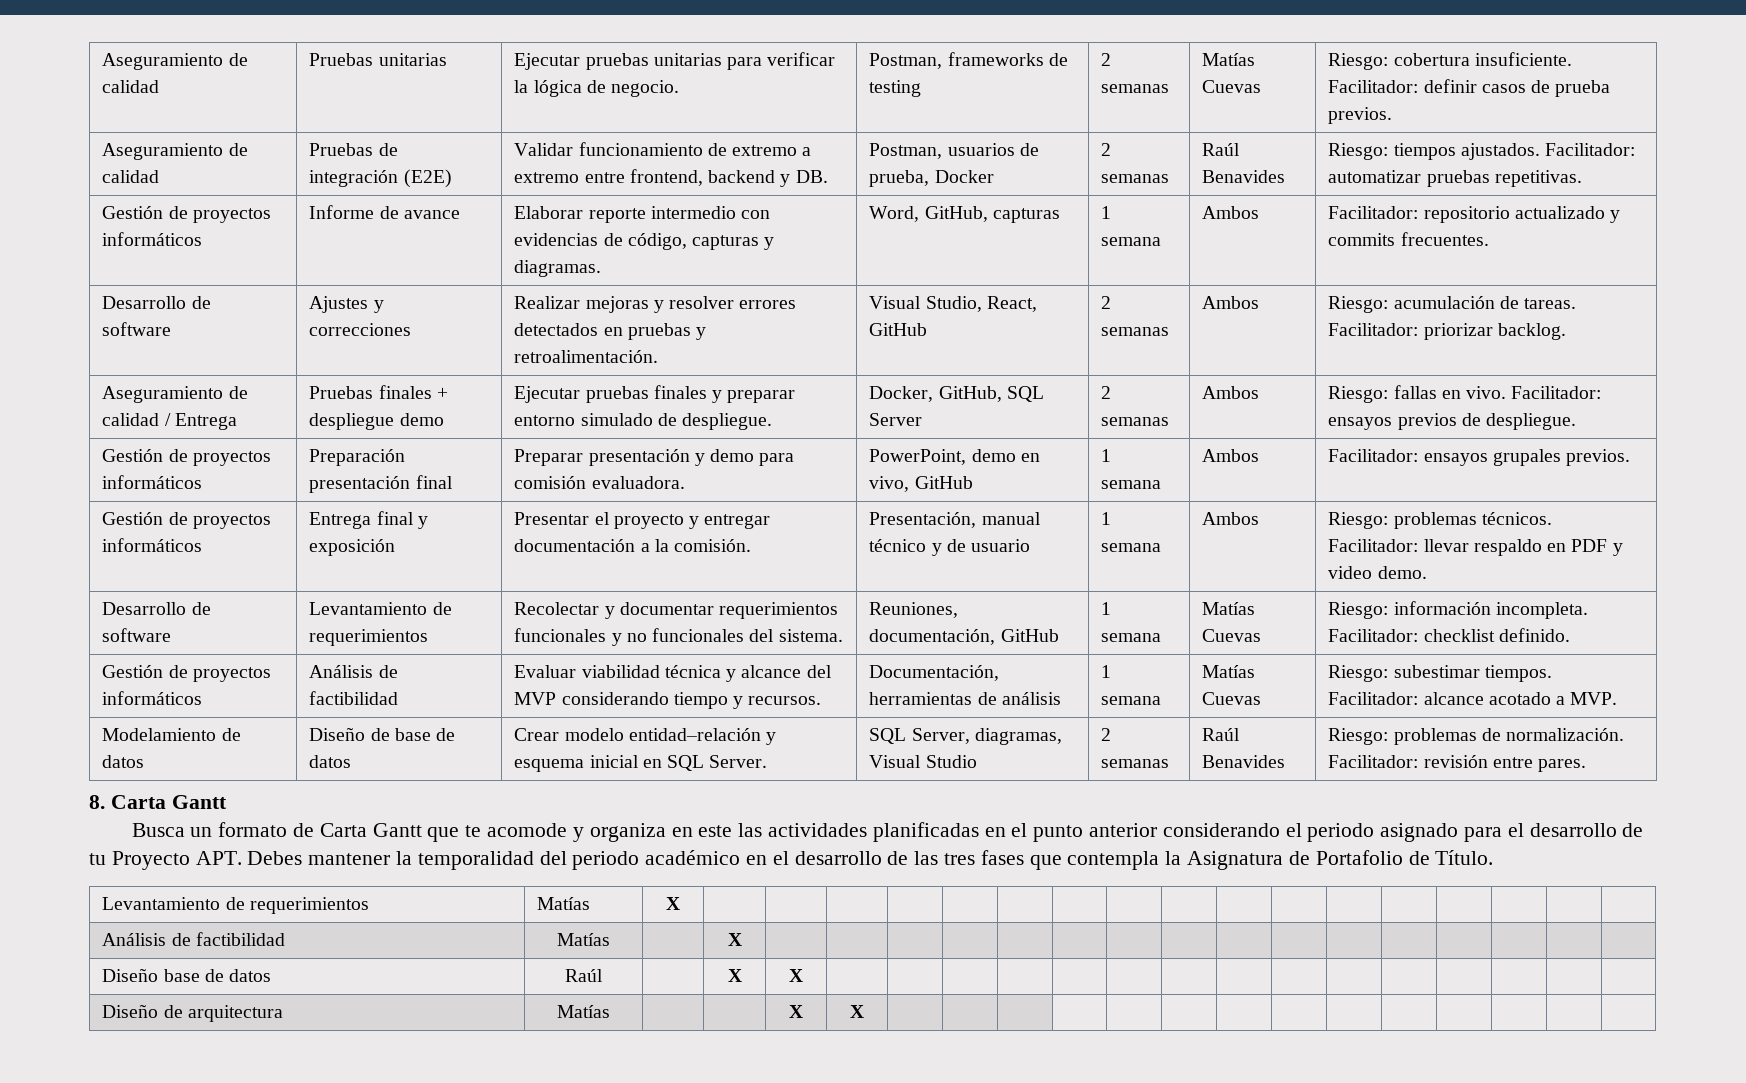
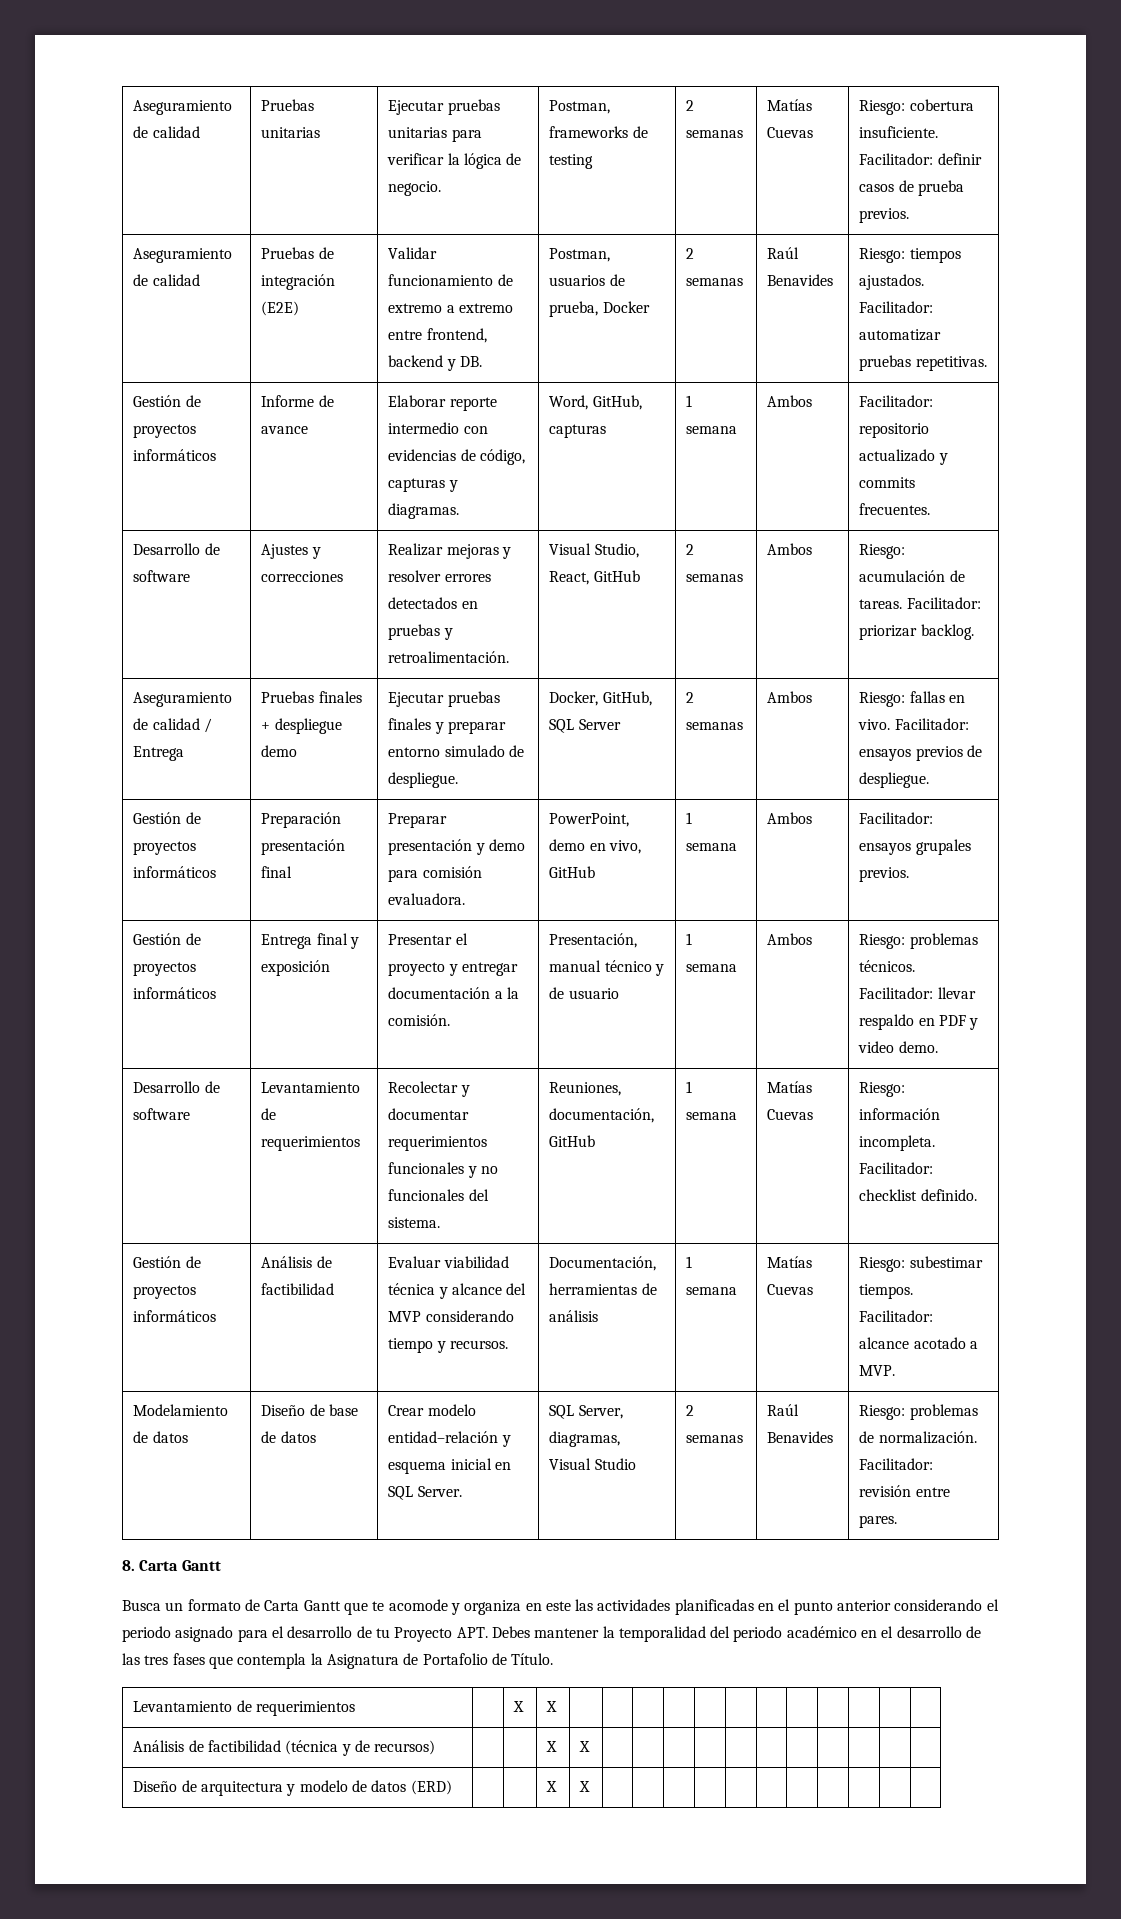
- Levantamiento de requerimientos | Matías | X | | | | | | | | | | | | | | | | |
- Análisis de factibilidad | Matías | | X | | | | | | | | | | | | | | | |
- Diseño base de datos | Raúl | | X | X | | | | | | | | | | | | | | |
- Diseño de arquitectura | Matías | | | X | X | | | | | | | | | | | | | |
+ Levantamiento de requerimientos | | X | X | | | | | | | | | | | |
+ Análisis de factibilidad (técnica y de recursos) | | | X | X | | | | | | | | | | |
+ Diseño de arquitectura y modelo de datos (ERD) | | | X | X | | | | | | | | | | |

